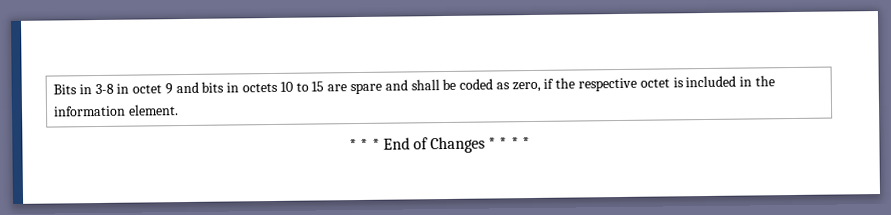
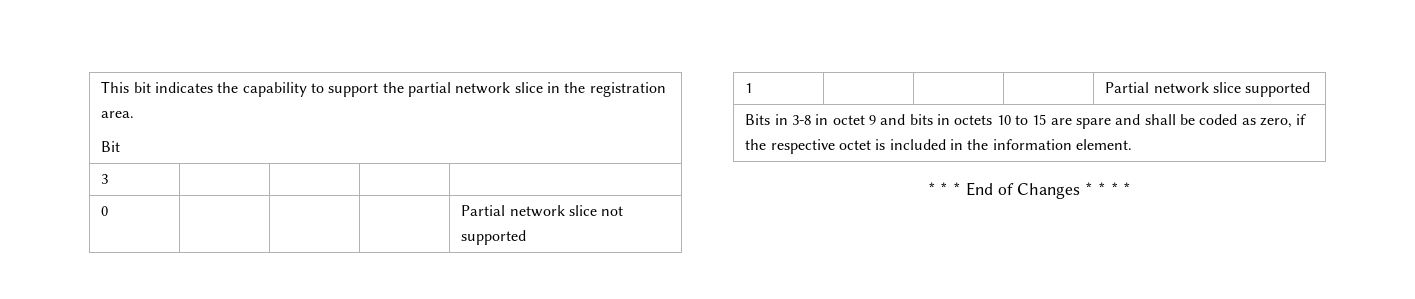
+ This bit indicates the capability to support the partial network slice in the registration area.
+ Bit
+ 3 | | | |
+ 0 | | | | Partial network slice not supported
+ 1 | | | | Partial network slice supported

